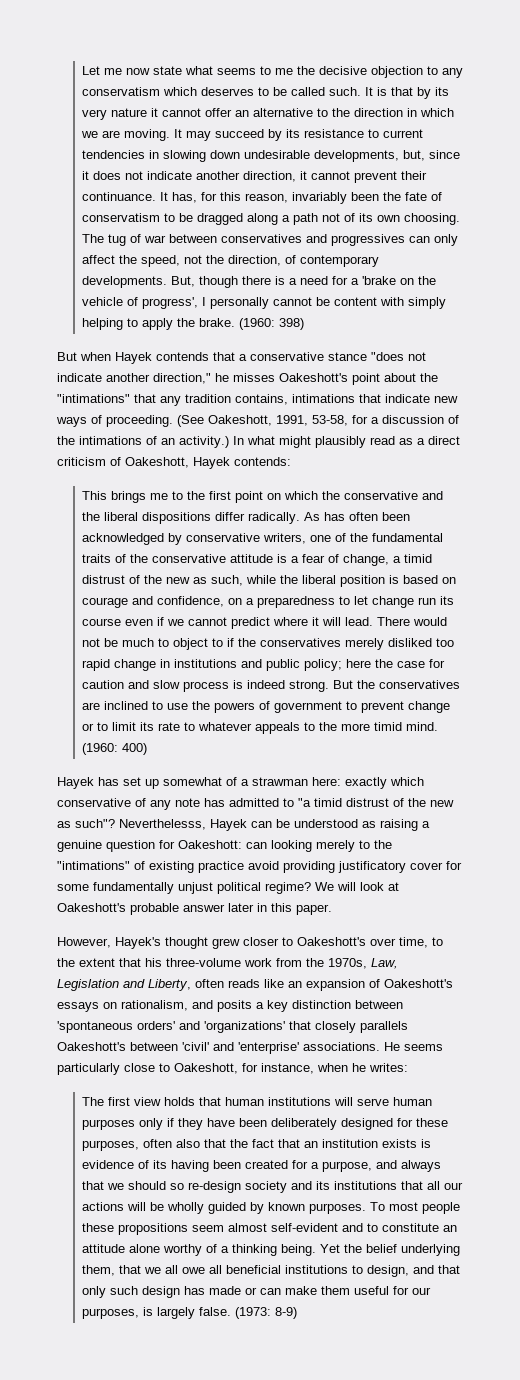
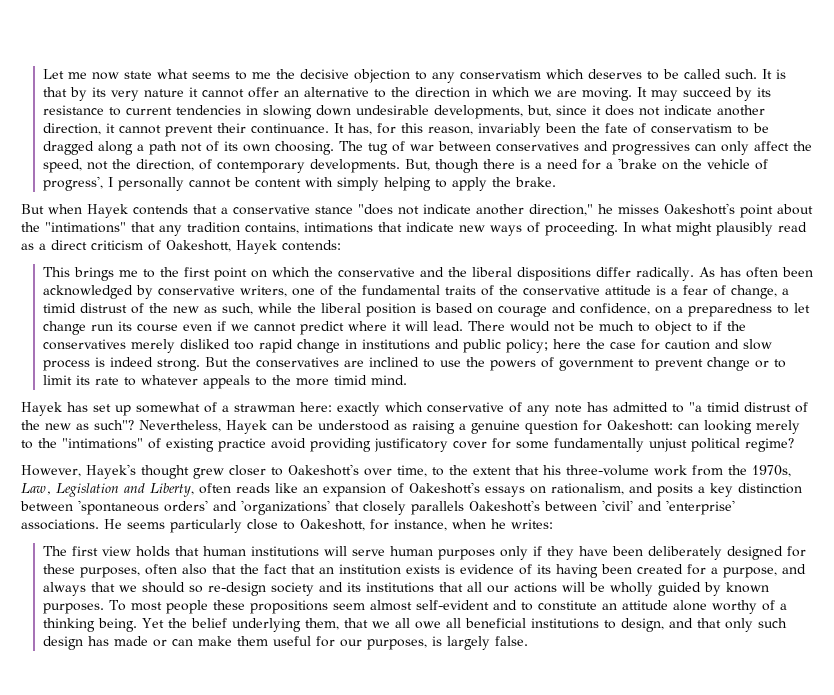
- (1960: 398)
- (See Oakeshott, 1991, 53-58, for a discussion of the intimations of an activity.)
- (1960: 400)
- Neverthelesss, Hayek can be understood as raising a genuine question for Oakeshott: can looking merely to the "intimations" of existing practice avoid providing justificatory cover for some fundamentally unjust political regime? We will look at Oakeshott's probable answer later in this paper.
+ Nevertheless, Hayek can be understood as raising a genuine question for Oakeshott: can looking merely to the "intimations" of existing practice avoid providing justificatory cover for some fundamentally unjust political regime?
- (1973: 8-9)

